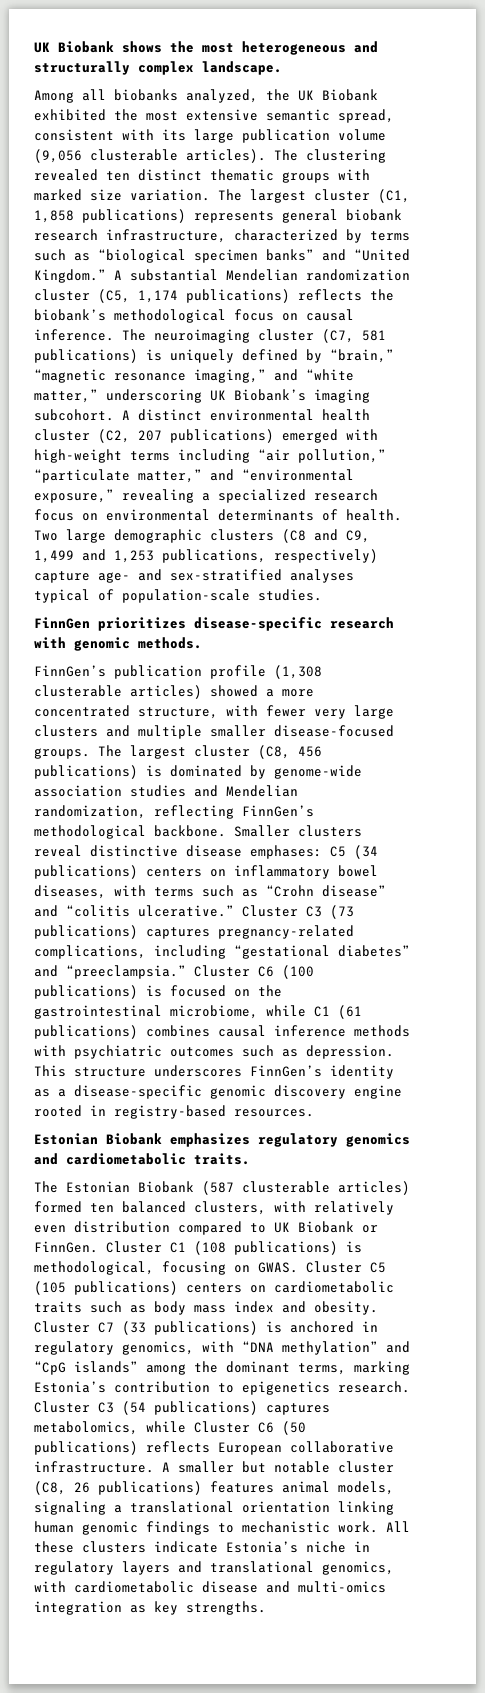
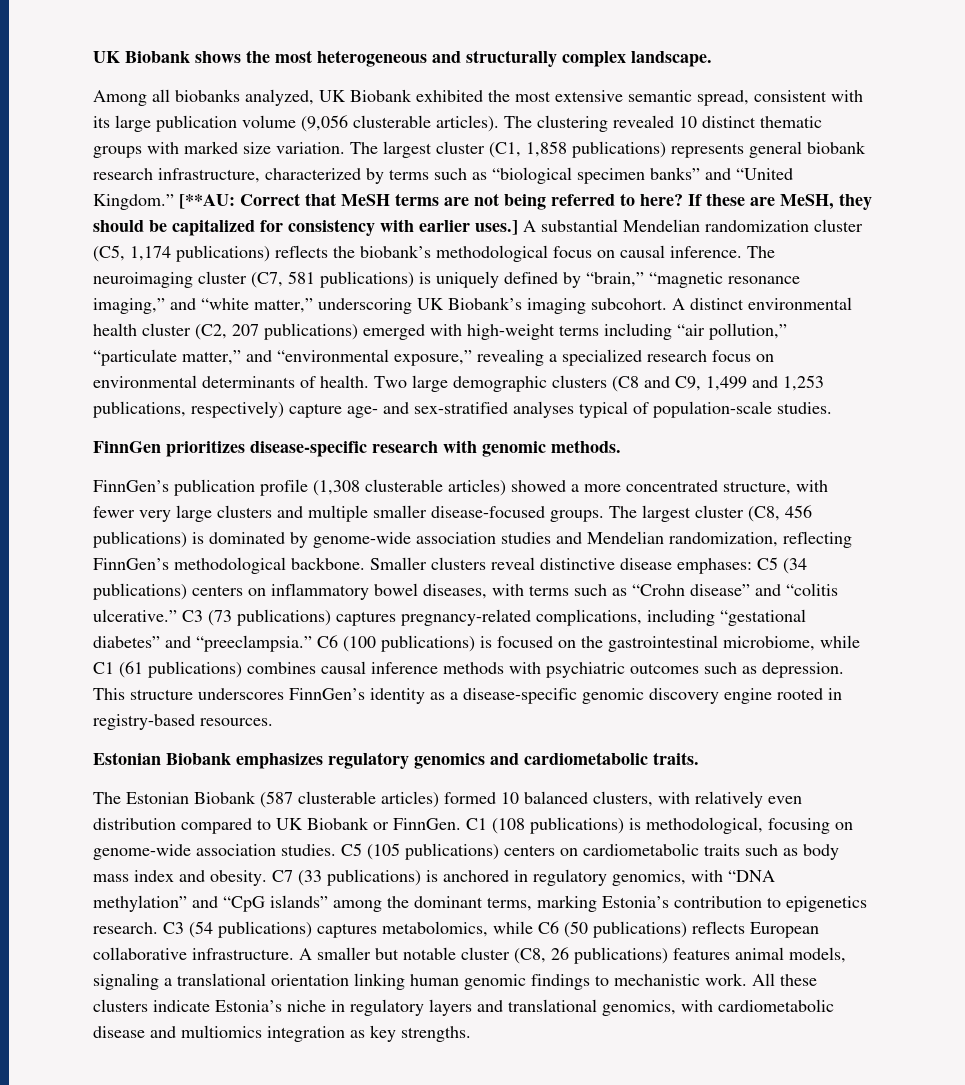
- Among all biobanks analyzed, the UK Biobank exhibited the most extensive semantic spread, consistent with its large publication volume (9,056 clusterable articles).
+ Among all biobanks analyzed, UK Biobank exhibited the most extensive semantic spread, consistent with its large publication volume (9,056 clusterable articles).
- The clustering revealed ten distinct thematic groups with marked size variation.
+ The clustering revealed 10 distinct thematic groups with marked size variation.
+ [**AU: Correct that MeSH terms are not being referred to here? If these are MeSH, they should be capitalized for consistency with earlier uses.]
- Cluster C3 (73 publications) captures pregnancy-related complications, including “gestational diabetes” and “preeclampsia.”
+ C3 (73 publications) captures pregnancy-related complications, including “gestational diabetes” and “preeclampsia.”
- Cluster C6 (100 publications) is focused on the gastrointestinal microbiome, while C1 (61 publications) combines causal inference methods with psychiatric outcomes such as depression.
+ C6 (100 publications) is focused on the gastrointestinal microbiome, while C1 (61 publications) combines causal inference methods with psychiatric outcomes such as depression.
- The Estonian Biobank (587 clusterable articles) formed ten balanced clusters, with relatively even distribution compared to UK Biobank or FinnGen.
+ The Estonian Biobank (587 clusterable articles) formed 10 balanced clusters, with relatively even distribution compared to UK Biobank or FinnGen.
- Cluster C1 (108 publications) is methodological, focusing on GWAS. Cluster C5 (105 publications) centers on cardiometabolic traits such as body mass index and obesity.
+ C1 (108 publications) is methodological, focusing on genome-wide association studies. C5 (105 publications) centers on cardiometabolic traits such as body mass index and obesity.
- Cluster C7 (33 publications) is anchored in regulatory genomics, with “DNA methylation” and “CpG islands” among the dominant terms, marking Estonia’s contribution to epigenetics research.
+ C7 (33 publications) is anchored in regulatory genomics, with “DNA methylation” and “CpG islands” among the dominant terms, marking Estonia’s contribution to epigenetics research.
- Cluster C3 (54 publications) captures metabolomics, while Cluster C6 (50 publications) reflects European collaborative infrastructure.
+ C3 (54 publications) captures metabolomics, while C6 (50 publications) reflects European collaborative infrastructure.
- All these clusters indicate Estonia’s niche in regulatory layers and translational genomics, with cardiometabolic disease and multi-omics integration as key strengths.
+ All these clusters indicate Estonia’s niche in regulatory layers and translational genomics, with cardiometabolic disease and multiomics integration as key strengths.

